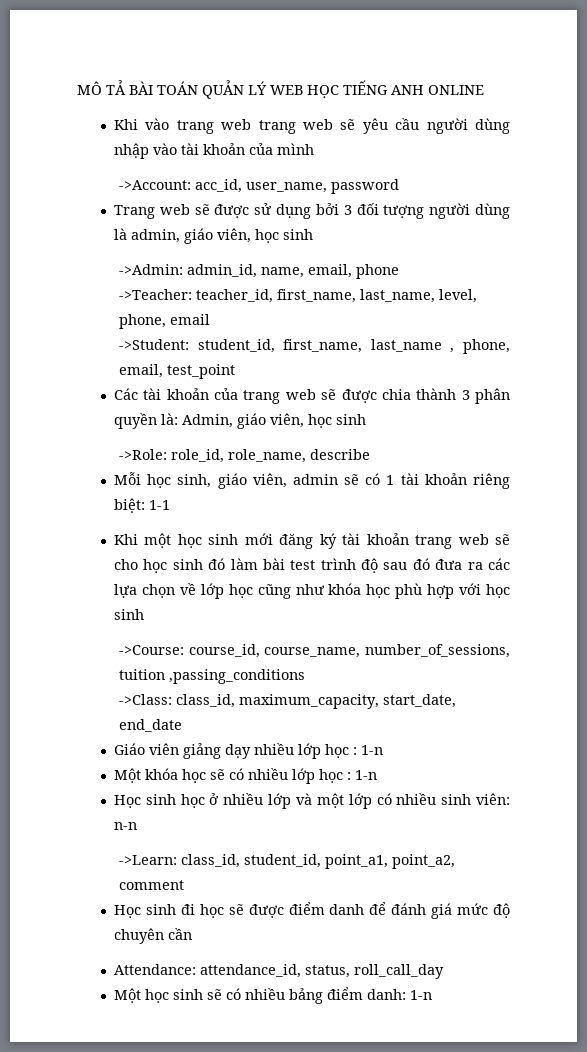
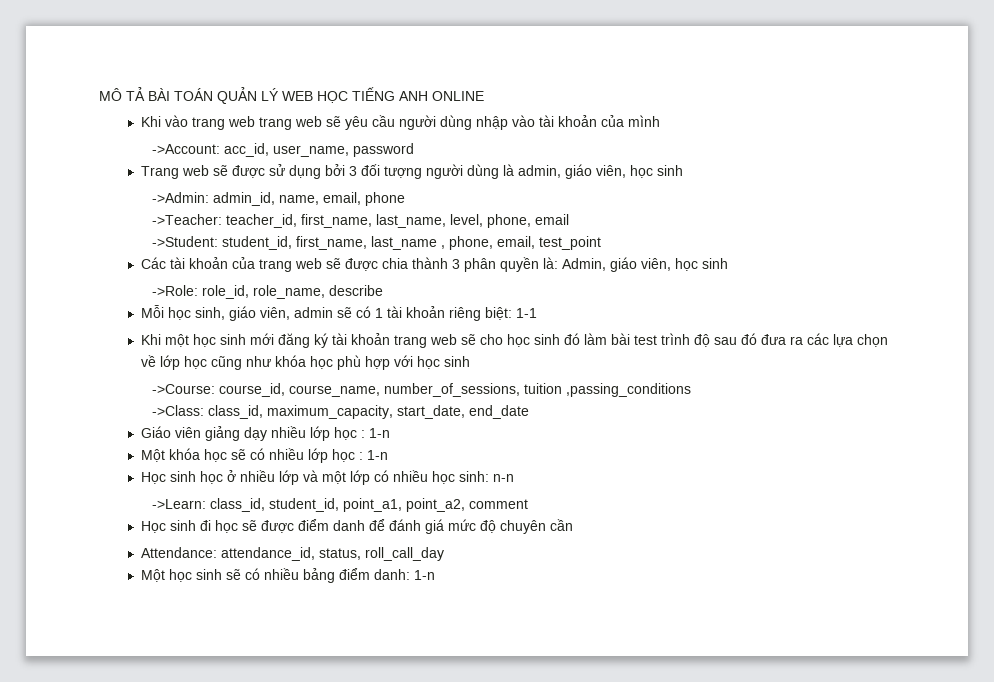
- Học sinh học ở nhiều lớp và một lớp có nhiều sinh viên: n-n
+ Học sinh học ở nhiều lớp và một lớp có nhiều học sinh: n-n

